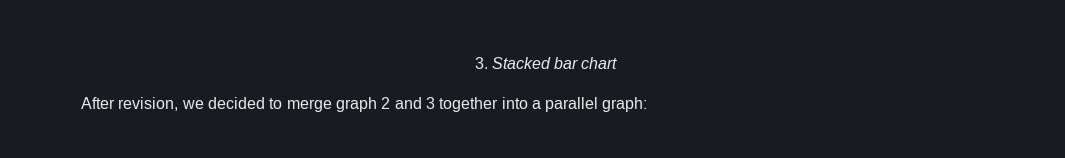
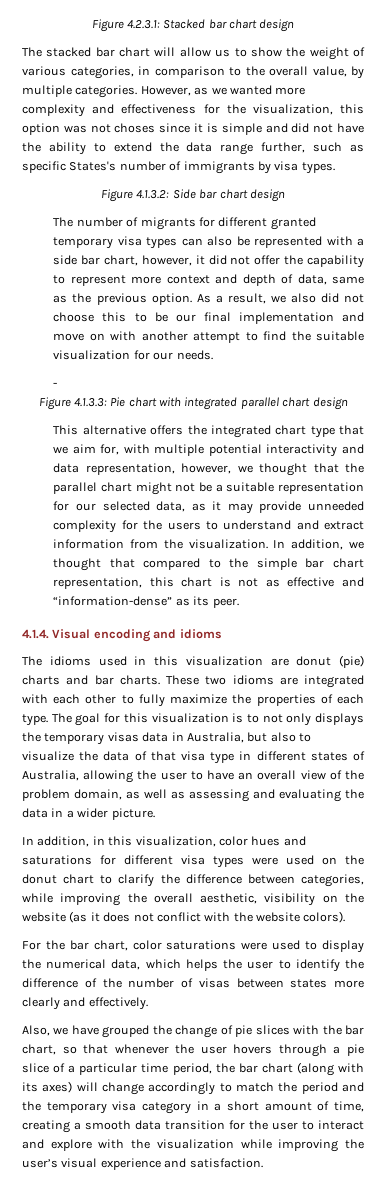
- 3. Stacked bar chart
- After revision, we decided to merge graph 2 and 3 together into a parallel graph:
+ Figure 4.2.3.1: Stacked bar chart design
+ The stacked bar chart will allow us to show the weight of various categories, in comparison to the overall value, by multiple categories. However, as we wanted more complexity and effectiveness for the visualization, this option was not choses since it is simple and did not have the ability to extend the data range further, such as specific States's number of immigrants by visa types.
+ Figure 4.1.3.2: Side bar chart design
+ The number of migrants for different granted temporary visa types can also be represented with a side bar chart, however, it did not offer the capability to represent more context and depth of data, same as the previous option. As a result, we also did not choose this to be our final implementation and move on with another attempt to find the suitable visualization for our needs.
+ -
+ Figure 4.1.3.3: Pie chart with integrated parallel chart design
+ This alternative offers the integrated chart type that we aim for, with multiple potential interactivity and data representation, however, we thought that the parallel chart might not be a suitable representation for our selected data, as it may provide unneeded complexity for the users to understand and extract information from the visualization. In addition, we thought that compared to the simple bar chart representation, this chart is not as effective and “information-dense” as its peer.
+ 4.1.4. Visual encoding and idioms
+ The idioms used in this visualization are donut (pie) charts and bar charts. These two idioms are integrated with each other to fully maximize the properties of each type. The goal for this visualization is to not only displays the temporary visas data in Australia, but also to visualize the data of that visa type in different states of Australia, allowing the user to have an overall view of the problem domain, as well as assessing and evaluating the data in a wider picture.
+ In addition, in this visualization, color hues and saturations for different visa types were used on the donut chart to clarify the difference between categories, while improving the overall aesthetic, visibility on the website (as it does not conflict with the website colors).
+ For the bar chart, color saturations were used to display the numerical data, which helps the user to identify the difference of the number of visas between states more clearly and effectively.
+ Also, we have grouped the change of pie slices with the bar chart, so that whenever the user hovers through a pie slice of a particular time period, the bar chart (along with its axes) will change accordingly to match the period and the temporary visa category in a short amount of time, creating a smooth data transition for the user to interact and explore with the visualization while improving the user’s visual experience and satisfaction.

